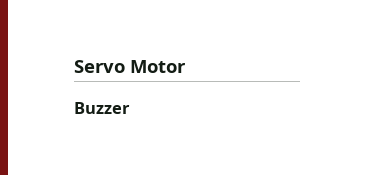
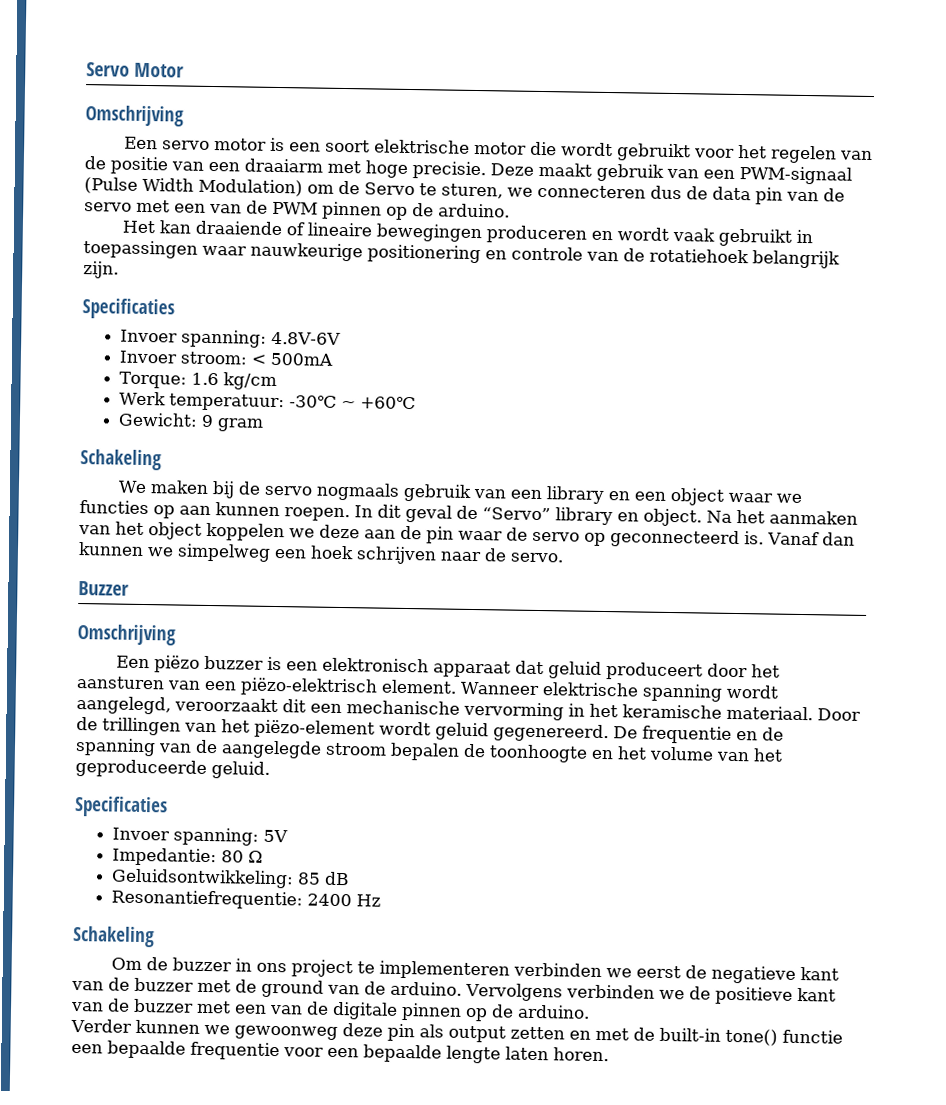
  Servo Motor
+ Omschrijving
+ Een servo motor is een soort elektrische motor die wordt gebruikt voor het regelen van de positie van een draaiarm met hoge precisie. Deze maakt gebruik van een PWM-signaal (Pulse Width Modulation) om de Servo te sturen, we connecteren dus de data pin van de servo met een van de PWM pinnen op de arduino.
+ Het kan draaiende of lineaire bewegingen produceren en wordt vaak gebruikt in toepassingen waar nauwkeurige positionering en controle van de rotatiehoek belangrijk zijn.
+ Specificaties
+ Invoer spanning: 4.8V-6V
+ Invoer stroom: < 500mA
+ Torque: 1.6 kg/cm
+ Werk temperatuur: -30℃ ~ +60℃
+ Gewicht: 9 gram
+ Schakeling
+ We maken bij de servo nogmaals gebruik van een library en een object waar we functies op aan kunnen roepen. In dit geval de “Servo” library en object. Na het aanmaken van het object koppelen we deze aan de pin waar de servo op geconnecteerd is. Vanaf dan kunnen we simpelweg een hoek schrijven naar de servo.
  Buzzer
+ Omschrijving
+ Een piëzo buzzer is een elektronisch apparaat dat geluid produceert door het aansturen van een piëzo-elektrisch element. Wanneer elektrische spanning wordt aangelegd, veroorzaakt dit een mechanische vervorming in het keramische materiaal. Door de trillingen van het piëzo-element wordt geluid gegenereerd. De frequentie en de spanning van de aangelegde stroom bepalen de toonhoogte en het volume van het geproduceerde geluid.
+ Specificaties
+ Invoer spanning: 5V
+ Impedantie: 80 Ω
+ Geluidsontwikkeling: 85 dB
+ Resonantiefrequentie: 2400 Hz
+ Schakeling
+ Om de buzzer in ons project te implementeren verbinden we eerst de negatieve kant van de buzzer met de ground van de arduino. Vervolgens verbinden we de positieve kant van de buzzer met een van de digitale pinnen op de arduino.
+ Verder kunnen we gewoonweg deze pin als output zetten en met de built-in tone() functie een bepaalde frequentie voor een bepaalde lengte laten horen.

